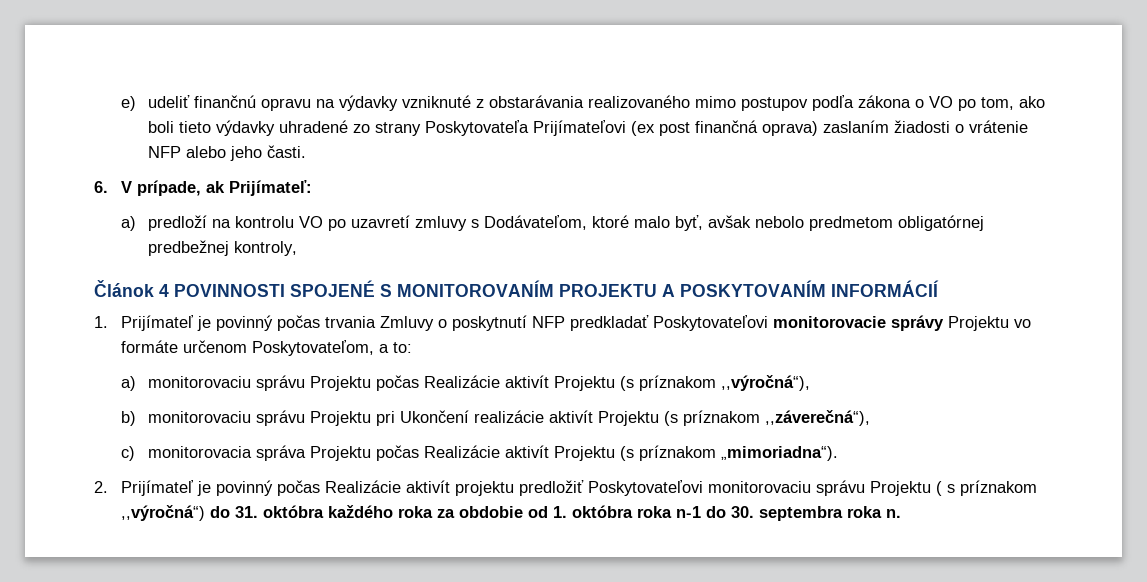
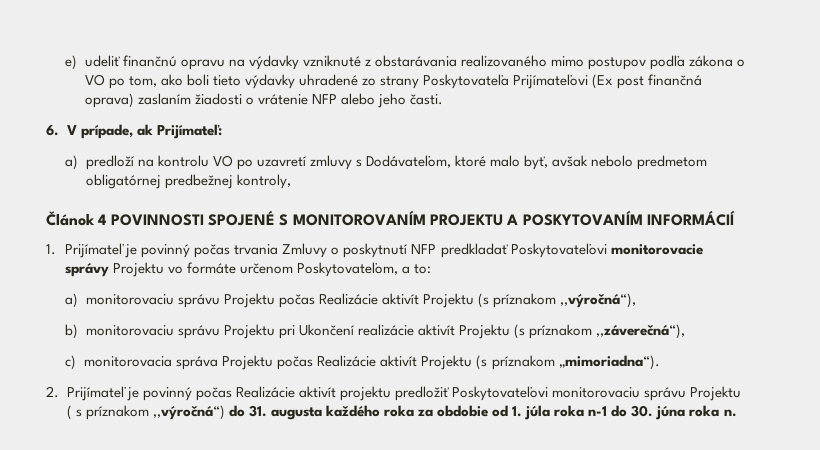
- e) udeliť finančnú opravu na výdavky vzniknuté z obstarávania realizovaného mimo postupov podľa zákona o VO po tom, ako boli tieto výdavky uhradené zo strany Poskytovateľa Prijímateľovi (ex post finančná oprava) zaslaním žiadosti o vrátenie NFP alebo jeho časti.
+ e) udeliť finančnú opravu na výdavky vzniknuté z obstarávania realizovaného mimo postupov podľa zákona o VO po tom, ako boli tieto výdavky uhradené zo strany Poskytovateľa Prijímateľovi (Ex post finančná oprava) zaslaním žiadosti o vrátenie NFP alebo jeho časti.
- 2. Prijímateľ je povinný počas Realizácie aktivít projektu predložiť Poskytovateľovi monitorovaciu správu Projektu ( s príznakom ,,výročná“) do 31. októbra každého roka za obdobie od 1. októbra roka n-1 do 30. septembra roka n.
+ 2. Prijímateľ je povinný počas Realizácie aktivít projektu predložiť Poskytovateľovi monitorovaciu správu Projektu ( s príznakom ,,výročná“) do 31. augusta každého roka za obdobie od 1. júla roka n-1 do 30. júna roka n.

